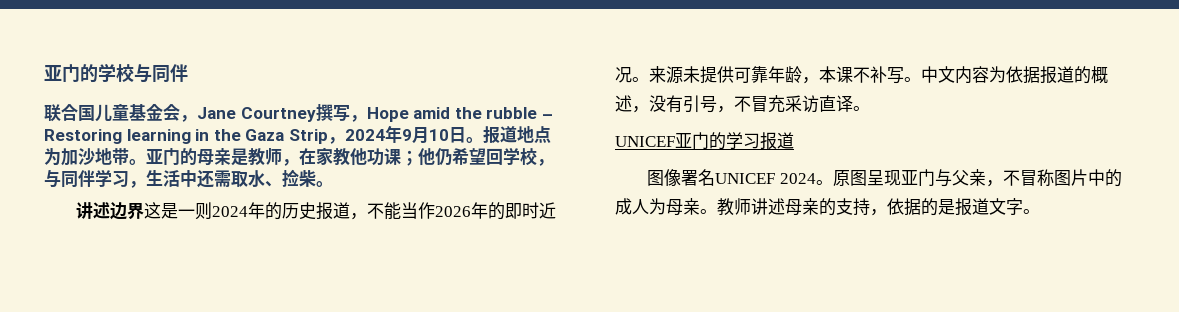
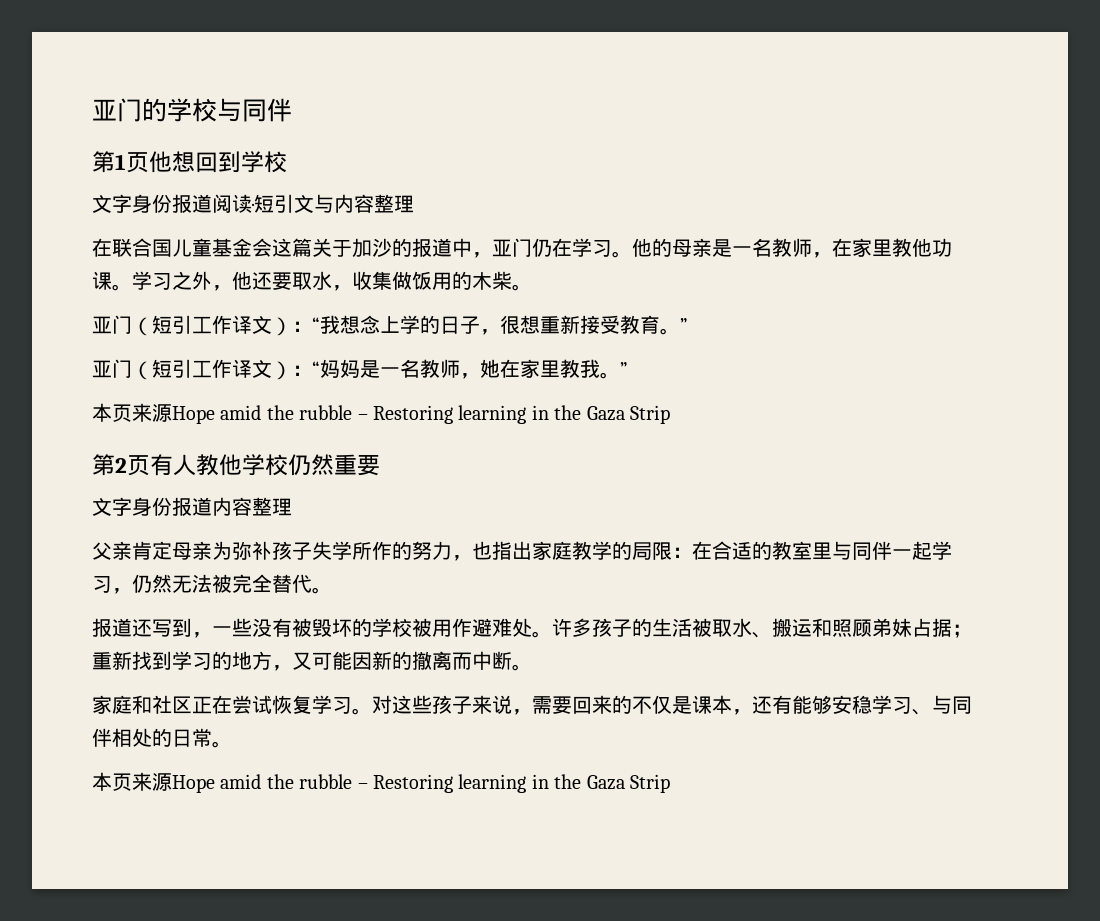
- 联合国儿童基金会，Jane Courtney撰写，Hope amid the rubble – Restoring learning in the Gaza Strip，2024年9月10日。报道地点为加沙地带。亚门的母亲是教师，在家教他功课；他仍希望回学校，与同伴学习，生活中还需取水、捡柴。
- 讲述边界这是一则2024年的历史报道，不能当作2026年的即时近况。来源未提供可靠年龄，本课不补写。中文内容为依据报道的概述，没有引号，不冒充采访直译。
- UNICEF亚门的学习报道
- 图像署名UNICEF 2024。原图呈现亚门与父亲，不冒称图片中的成人为母亲。教师讲述母亲的支持，依据的是报道文字。
+ 第1页他想回到学校
+ 文字身份报道阅读·短引文与内容整理
+ 在联合国儿童基金会这篇关于加沙的报道中，亚门仍在学习。他的母亲是一名教师，在家里教他功课。学习之外，他还要取水，收集做饭用的木柴。
+ 亚门（短引工作译文）：“我想念上学的日子，很想重新接受教育。”
+ 亚门（短引工作译文）：“妈妈是一名教师，她在家里教我。”
+ 本页来源Hope amid the rubble – Restoring learning in the Gaza Strip
+ 第2页有人教他学校仍然重要
+ 文字身份报道内容整理
+ 父亲肯定母亲为弥补孩子失学所作的努力，也指出家庭教学的局限：在合适的教室里与同伴一起学习，仍然无法被完全替代。
+ 报道还写到，一些没有被毁坏的学校被用作避难处。许多孩子的生活被取水、搬运和照顾弟妹占据；重新找到学习的地方，又可能因新的撤离而中断。
+ 家庭和社区正在尝试恢复学习。对这些孩子来说，需要回来的不仅是课本，还有能够安稳学习、与同伴相处的日常。
+ 本页来源Hope amid the rubble – Restoring learning in the Gaza Strip

